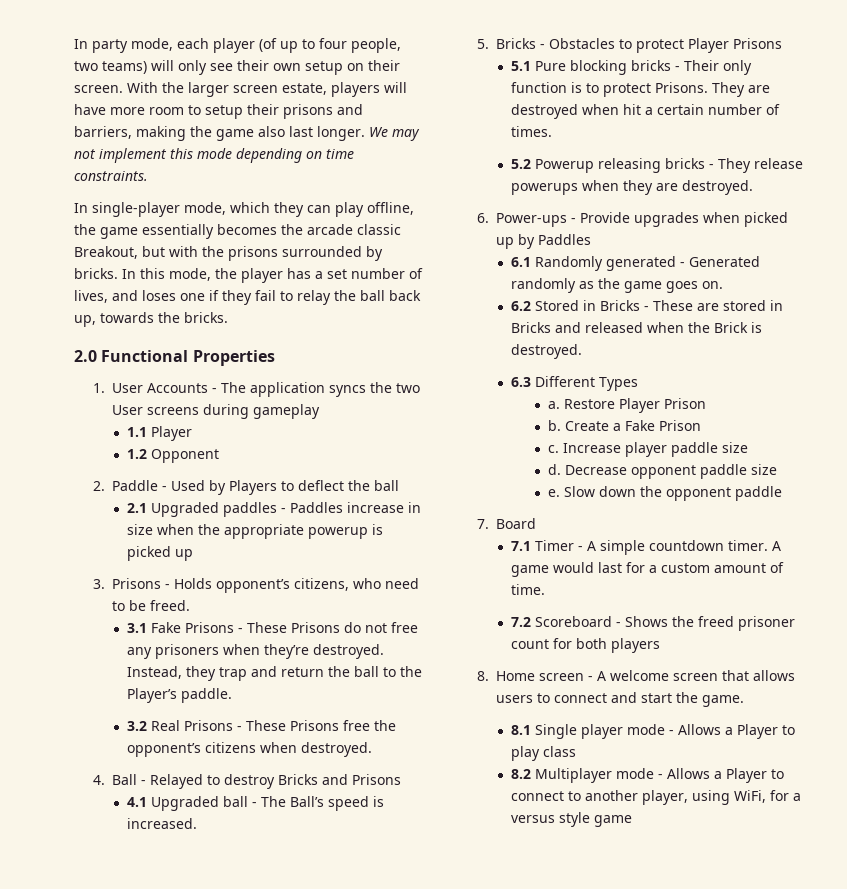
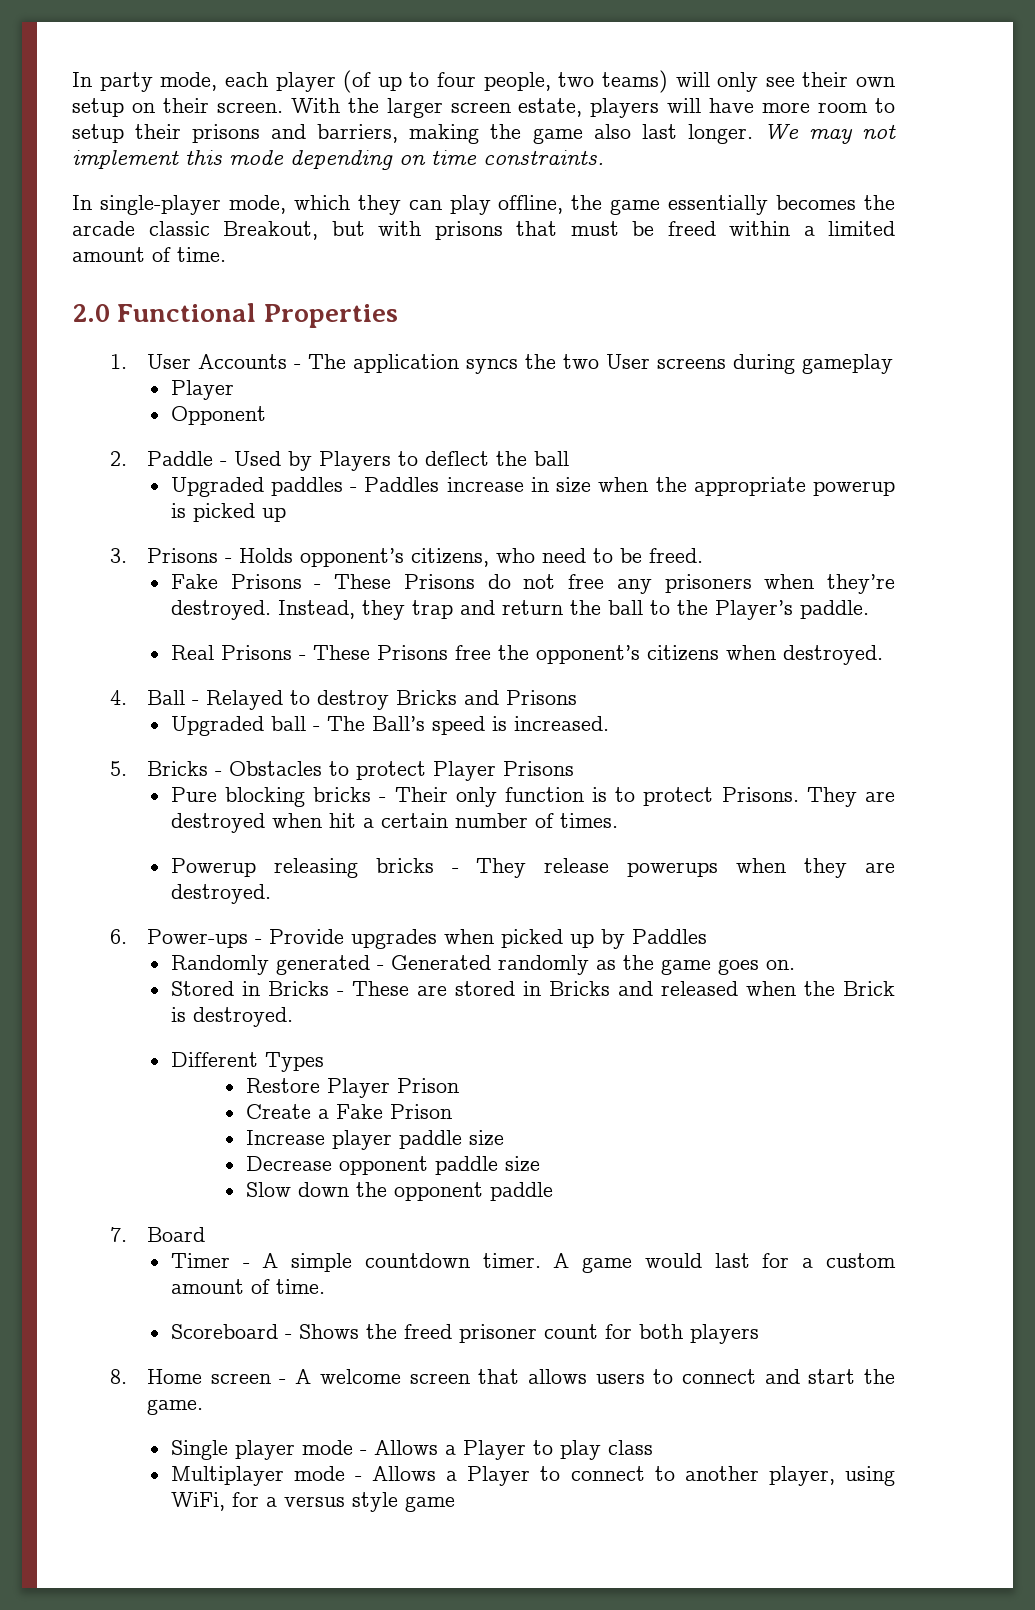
- In single-player mode, which they can play offline, the game essentially becomes the arcade classic Breakout, but with the prisons surrounded by bricks. In this mode, the player has a set number of lives, and loses one if they fail to relay the ball back up, towards the bricks.
+ In single-player mode, which they can play offline, the game essentially becomes the arcade classic Breakout, but with prisons that must be freed within a limited amount of time.
  1. User Accounts - The application syncs the two User screens during gameplay
- 1.1 Player
+ Player
- 1.2 Opponent
+ Opponent
- 2.1 Upgraded paddles - Paddles increase in size when the appropriate powerup is picked up
+ Upgraded paddles - Paddles increase in size when the appropriate powerup is picked up
- 3.1 Fake Prisons - These Prisons do not free any prisoners when they’re destroyed.
+ Fake Prisons - These Prisons do not free any prisoners when they’re destroyed.
- 3.2 Real Prisons - These Prisons free the opponent’s citizens when destroyed.
+ Real Prisons - These Prisons free the opponent’s citizens when destroyed.
- 4.1 Upgraded ball - The Ball’s speed is increased.
+ Upgraded ball - The Ball’s speed is increased.
- 5.1 Pure blocking bricks - Their only function is to protect Prisons.
+ Pure blocking bricks - Their only function is to protect Prisons.
- 5.2 Powerup releasing bricks - They release powerups when they are destroyed.
+ Powerup releasing bricks - They release powerups when they are destroyed.
- 6.1 Randomly generated - Generated randomly as the game goes on.
+ Randomly generated - Generated randomly as the game goes on.
- 6.2 Stored in Bricks - These are stored in Bricks and released when the Brick is destroyed.
+ Stored in Bricks - These are stored in Bricks and released when the Brick is destroyed.
- 6.3 Different Types
+ Different Types
- a.
- b.
- c.
- d.
- e.
- 7.1 Timer - A simple countdown timer.
+ Timer - A simple countdown timer.
- 7.2 Scoreboard - Shows the freed prisoner count for both players
+ Scoreboard - Shows the freed prisoner count for both players
- 8.1 Single player mode - Allows a Player to play class
+ Single player mode - Allows a Player to play class
- 8.2 Multiplayer mode - Allows a Player to connect to another player, using WiFi, for a versus style game
+ Multiplayer mode - Allows a Player to connect to another player, using WiFi, for a versus style game

